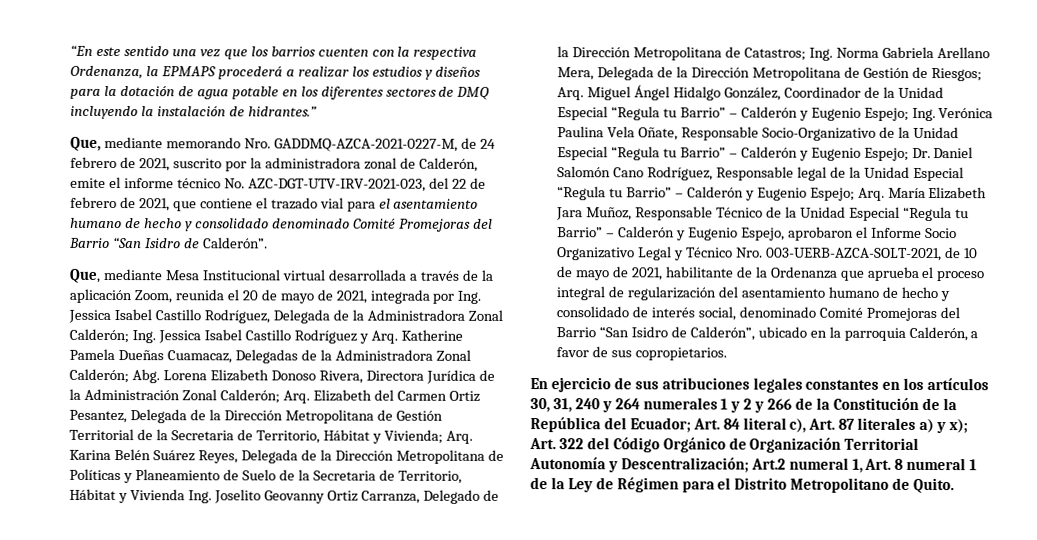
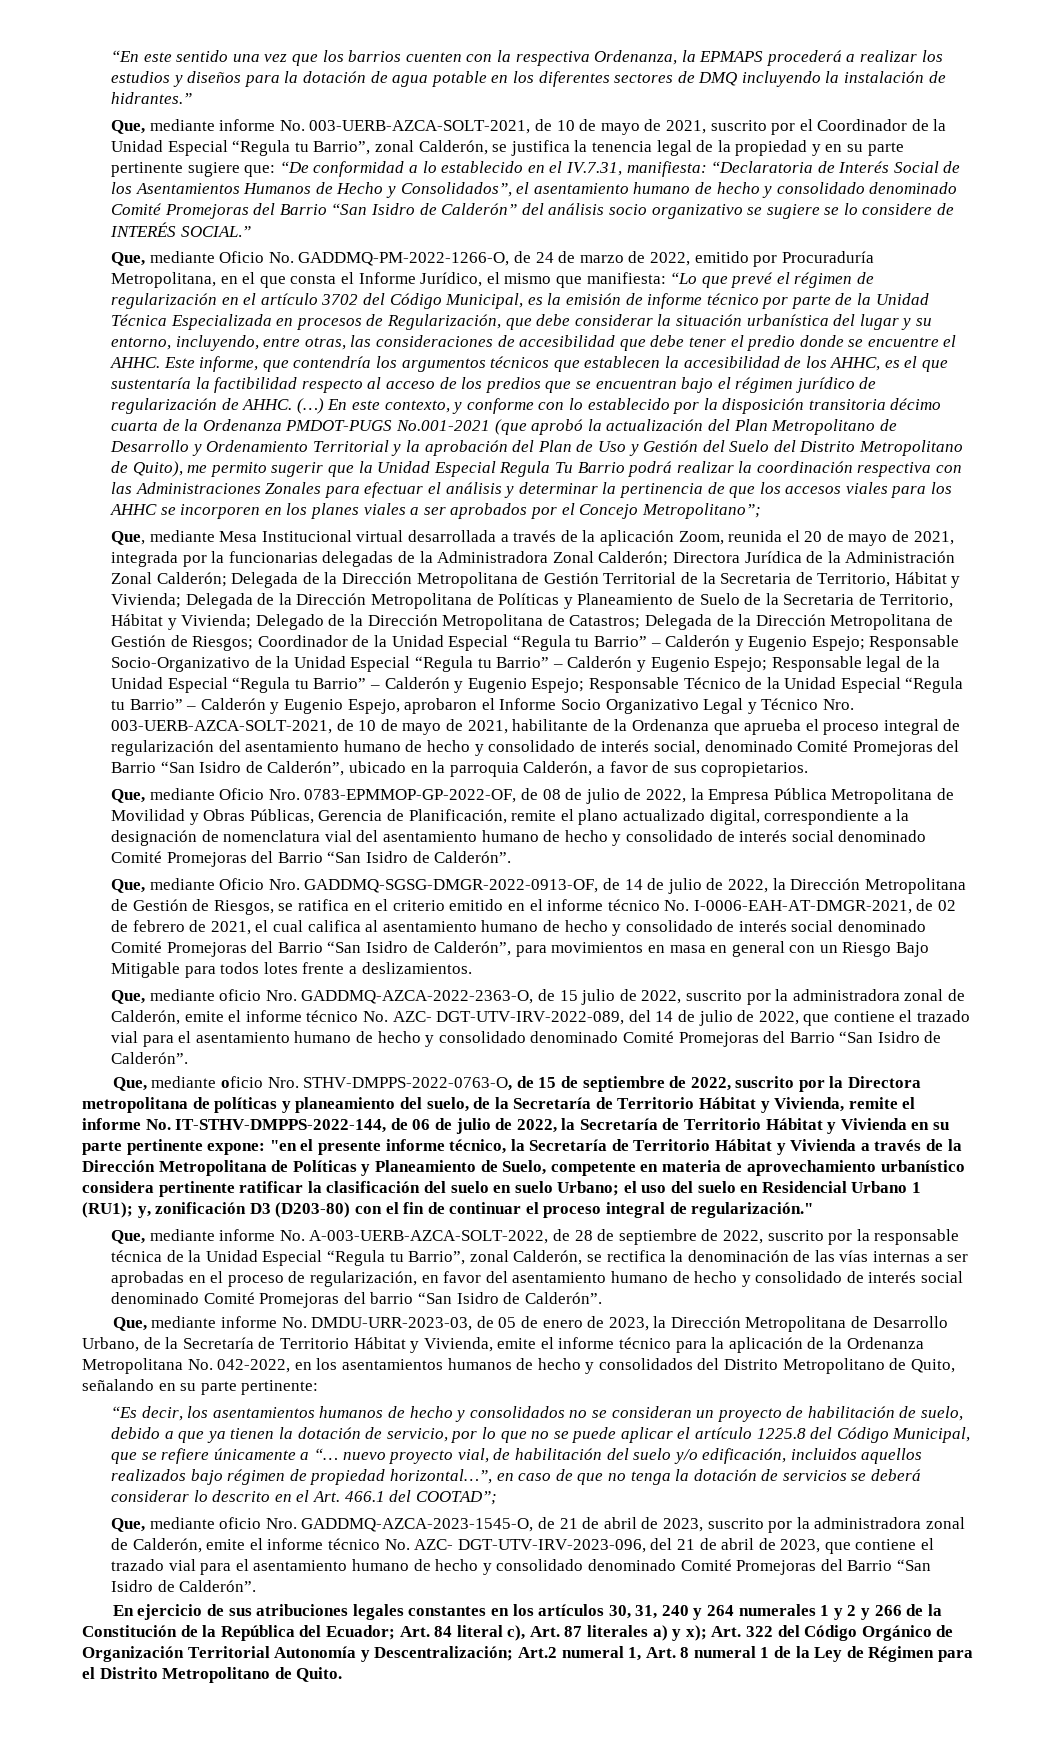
- Que, mediante memorando Nro. GADDMQ-AZCA-2021-0227-M, de 24 febrero de 2021, suscrito por la administradora zonal de Calderón, emite el informe técnico No. AZC-DGT-UTV-IRV-2021-023, del 22 de febrero de 2021, que contiene el trazado vial para el asentamiento humano de hecho y consolidado denominado Comité Promejoras del Barrio “San Isidro de Calderón”.
+ Que, mediante informe No. 003-UERB-AZCA-SOLT-2021, de 10 de mayo de 2021, suscrito por el Coordinador de la Unidad Especial “Regula tu Barrio”, zonal Calderón, se justifica la tenencia legal de la propiedad y en su parte pertinente sugiere que: “De conformidad a lo establecido en el IV.7.31, manifiesta: “Declaratoria de Interés Social de los Asentamientos Humanos de Hecho y Consolidados”, el asentamiento humano de hecho y consolidado denominado Comité Promejoras del Barrio “San Isidro de Calderón” del análisis socio organizativo se sugiere se lo considere de INTERÉS SOCIAL.”
+ Que, mediante Oficio No. GADDMQ-PM-2022-1266-O, de 24 de marzo de 2022, emitido por Procuraduría Metropolitana, en el que consta el Informe Jurídico, el mismo que manifiesta: “Lo que prevé el régimen de regularización en el artículo 3702 del Código Municipal, es la emisión de informe técnico por parte de la Unidad Técnica Especializada en procesos de Regularización, que debe considerar la situación urbanística del lugar y su entorno, incluyendo, entre otras, las consideraciones de accesibilidad que debe tener el predio donde se encuentre el AHHC. Este informe, que contendría los argumentos técnicos que establecen la accesibilidad de los AHHC, es el que sustentaría la factibilidad respecto al acceso de los predios que se encuentran bajo el régimen jurídico de regularización de AHHC. (…) En este contexto, y conforme con lo establecido por la disposición transitoria décimo cuarta de la Ordenanza PMDOT-PUGS No.001-2021 (que aprobó la actualización del Plan Metropolitano de Desarrollo y Ordenamiento Territorial y la aprobación del Plan de Uso y Gestión del Suelo del Distrito Metropolitano de Quito), me permito sugerir que la Unidad Especial Regula Tu Barrio podrá realizar la coordinación respectiva con las Administraciones Zonales para efectuar el análisis y determinar la pertinencia de que los accesos viales para los AHHC se incorporen en los planes viales a ser aprobados por el Concejo Metropolitano”;
- Que, mediante Mesa Institucional virtual desarrollada a través de la aplicación Zoom, reunida el 20 de mayo de 2021, integrada por Ing. Jessica Isabel Castillo Rodríguez, Delegada de la Administradora Zonal Calderón; Ing. Jessica Isabel Castillo Rodríguez y Arq. Katherine Pamela Dueñas Cuamacaz, Delegadas de la Administradora Zonal Calderón; Abg. Lorena Elizabeth Donoso Rivera, Directora Jurídica de la Administración Zonal Calderón;
+ Que, mediante Mesa Institucional virtual desarrollada a través de la aplicación Zoom, reunida el 20 de mayo de 2021, integrada por la funcionarias delegadas de la Administradora Zonal Calderón; Directora Jurídica de la Administración Zonal Calderón;
- Arq. Elizabeth del Carmen Ortiz Pesantez, Delegada de la Dirección Metropolitana de Gestión Territorial de la Secretaria de Territorio, Hábitat y Vivienda;
+ Delegada de la Dirección Metropolitana de Gestión Territorial de la Secretaria de Territorio, Hábitat y Vivienda;
- Arq. Karina Belén Suárez Reyes, Delegada de la Dirección Metropolitana de Políticas y Planeamiento de Suelo de la Secretaria de Territorio, Hábitat y Vivienda Ing. Joselito Geovanny Ortiz Carranza, Delegado de la Dirección Metropolitana de Catastros;
+ Delegada de la Dirección Metropolitana de Políticas y Planeamiento de Suelo de la Secretaria de Territorio, Hábitat y Vivienda; Delegado de la Dirección Metropolitana de Catastros;
- Ing. Norma Gabriela Arellano Mera, Delegada de la Dirección Metropolitana de Gestión de Riesgos;
+ Delegada de la Dirección Metropolitana de Gestión de Riesgos;
- Arq. Miguel Ángel Hidalgo González, Coordinador de la Unidad Especial “Regula tu Barrio” – Calderón y Eugenio Espejo;
+ Coordinador de la Unidad Especial “Regula tu Barrio” – Calderón y Eugenio Espejo;
- Ing. Verónica Paulina Vela Oñate, Responsable Socio-Organizativo de la Unidad Especial “Regula tu Barrio” – Calderón y Eugenio Espejo;
+ Responsable Socio-Organizativo de la Unidad Especial “Regula tu Barrio” – Calderón y Eugenio Espejo;
- Dr. Daniel Salomón Cano Rodríguez, Responsable legal de la Unidad Especial “Regula tu Barrio” – Calderón y Eugenio Espejo;
+ Responsable legal de la Unidad Especial “Regula tu Barrio” – Calderón y Eugenio Espejo;
- Arq. María Elizabeth Jara Muñoz, Responsable Técnico de la Unidad Especial “Regula tu Barrio” – Calderón y Eugenio Espejo, aprobaron el Informe Socio Organizativo Legal y Técnico Nro. 003-UERB-AZCA-SOLT-2021, de 10 de mayo de 2021, habilitante de la Ordenanza que aprueba el proceso integral de regularización del asentamiento humano de hecho y consolidado de interés social, denominado Comité Promejoras del Barrio “San Isidro de Calderón”, ubicado en la parroquia Calderón, a favor de sus copropietarios.
+ Responsable Técnico de la Unidad Especial “Regula tu Barrio” – Calderón y Eugenio Espejo, aprobaron el Informe Socio Organizativo Legal y Técnico Nro. 003-UERB-AZCA-SOLT-2021, de 10 de mayo de 2021, habilitante de la Ordenanza que aprueba el proceso integral de regularización del asentamiento humano de hecho y consolidado de interés social, denominado Comité Promejoras del Barrio “San Isidro de Calderón”, ubicado en la parroquia Calderón, a favor de sus copropietarios.
+ Que, mediante Oficio Nro. 0783-EPMMOP-GP-2022-OF, de 08 de julio de 2022, la Empresa Pública Metropolitana de Movilidad y Obras Públicas, Gerencia de Planificación, remite el plano actualizado digital, correspondiente a la designación de nomenclatura vial del asentamiento humano de hecho y consolidado de interés social denominado Comité Promejoras del Barrio “San Isidro de Calderón”.
+ Que, mediante Oficio Nro. GADDMQ-SGSG-DMGR-2022-0913-OF, de 14 de julio de 2022, la Dirección Metropolitana de Gestión de Riesgos, se ratifica en el criterio emitido en el informe técnico No. I-0006-EAH-AT-DMGR-2021, de 02 de febrero de 2021, el cual califica al asentamiento humano de hecho y consolidado de interés social denominado Comité Promejoras del Barrio “San Isidro de Calderón”, para movimientos en masa en general con un Riesgo Bajo Mitigable para todos lotes frente a deslizamientos.
+ Que, mediante oficio Nro. GADDMQ-AZCA-2022-2363-O, de 15 julio de 2022, suscrito por la administradora zonal de Calderón, emite el informe técnico No. AZC- DGT-UTV-IRV-2022-089, del 14 de julio de 2022, que contiene el trazado vial para el asentamiento humano de hecho y consolidado denominado Comité Promejoras del Barrio “San Isidro de Calderón”.
+ Que, mediante oficio Nro. STHV-DMPPS-2022-0763-O, de 15 de septiembre de 2022, suscrito por la Directora metropolitana de políticas y planeamiento del suelo, de la Secretaría de Territorio Hábitat y Vivienda, remite el informe No. IT-STHV-DMPPS-2022-144, de 06 de julio de 2022, la Secretaría de Territorio Hábitat y Vivienda en su parte pertinente expone: "en el presente informe técnico, la Secretaría de Territorio Hábitat y Vivienda a través de la Dirección Metropolitana de Políticas y Planeamiento de Suelo, competente en materia de aprovechamiento urbanístico considera pertinente ratificar la clasificación del suelo en suelo Urbano; el uso del suelo en Residencial Urbano 1 (RU1); y, zonificación D3 (D203-80) con el fin de continuar el proceso integral de regularización."
+ Que, mediante informe No. A-003-UERB-AZCA-SOLT-2022, de 28 de septiembre de 2022, suscrito por la responsable técnica de la Unidad Especial “Regula tu Barrio”, zonal Calderón, se rectifica la denominación de las vías internas a ser aprobadas en el proceso de regularización, en favor del asentamiento humano de hecho y consolidado de interés social denominado Comité Promejoras del barrio “San Isidro de Calderón”.
+ Que, mediante informe No. DMDU-URR-2023-03, de 05 de enero de 2023, la Dirección Metropolitana de Desarrollo Urbano, de la Secretaría de Territorio Hábitat y Vivienda, emite el informe técnico para la aplicación de la Ordenanza Metropolitana No. 042-2022, en los asentamientos humanos de hecho y consolidados del Distrito Metropolitano de Quito, señalando en su parte pertinente:
+ “Es decir, los asentamientos humanos de hecho y consolidados no se consideran un proyecto de habilitación de suelo, debido a que ya tienen la dotación de servicio, por lo que no se puede aplicar el artículo 1225.8 del Código Municipal, que se refiere únicamente a “… nuevo proyecto vial, de habilitación del suelo y/o edificación, incluidos aquellos realizados bajo régimen de propiedad horizontal…”, en caso de que no tenga la dotación de servicios se deberá considerar lo descrito en el Art. 466.1 del COOTAD”;
+ Que, mediante oficio Nro. GADDMQ-AZCA-2023-1545-O, de 21 de abril de 2023, suscrito por la administradora zonal de Calderón, emite el informe técnico No. AZC- DGT-UTV-IRV-2023-096, del 21 de abril de 2023, que contiene el trazado vial para el asentamiento humano de hecho y consolidado denominado Comité Promejoras del Barrio “San Isidro de Calderón”.

